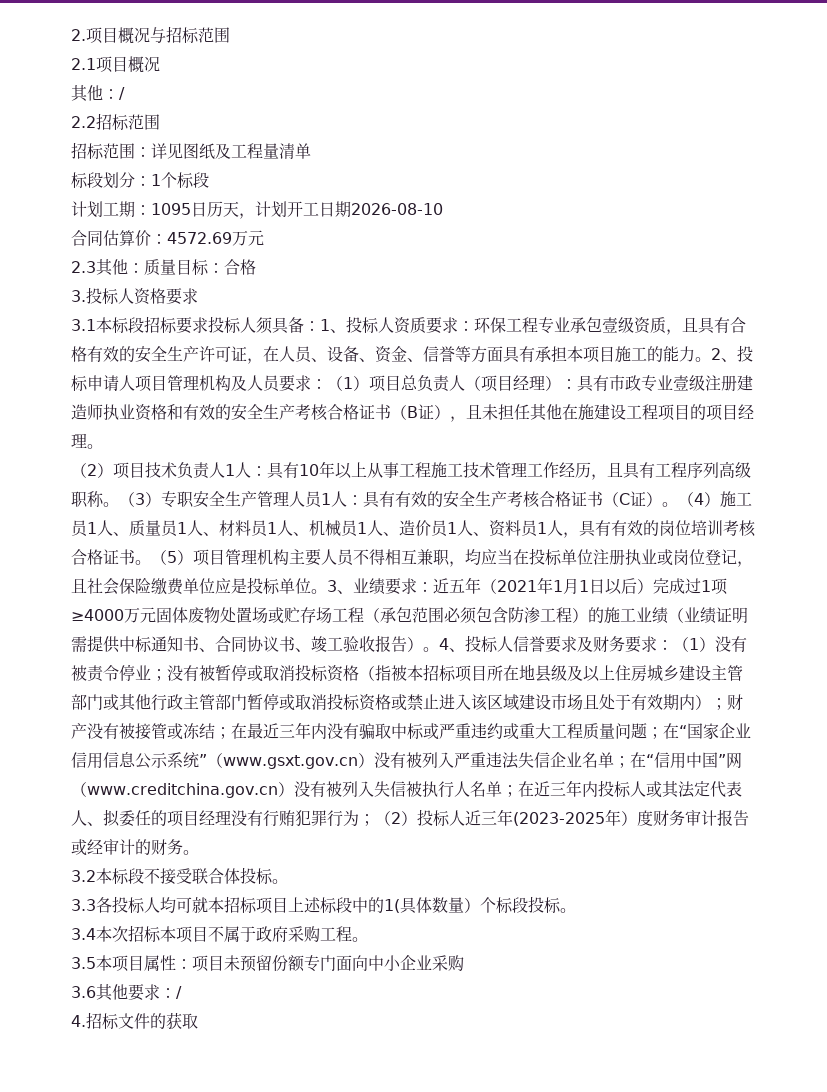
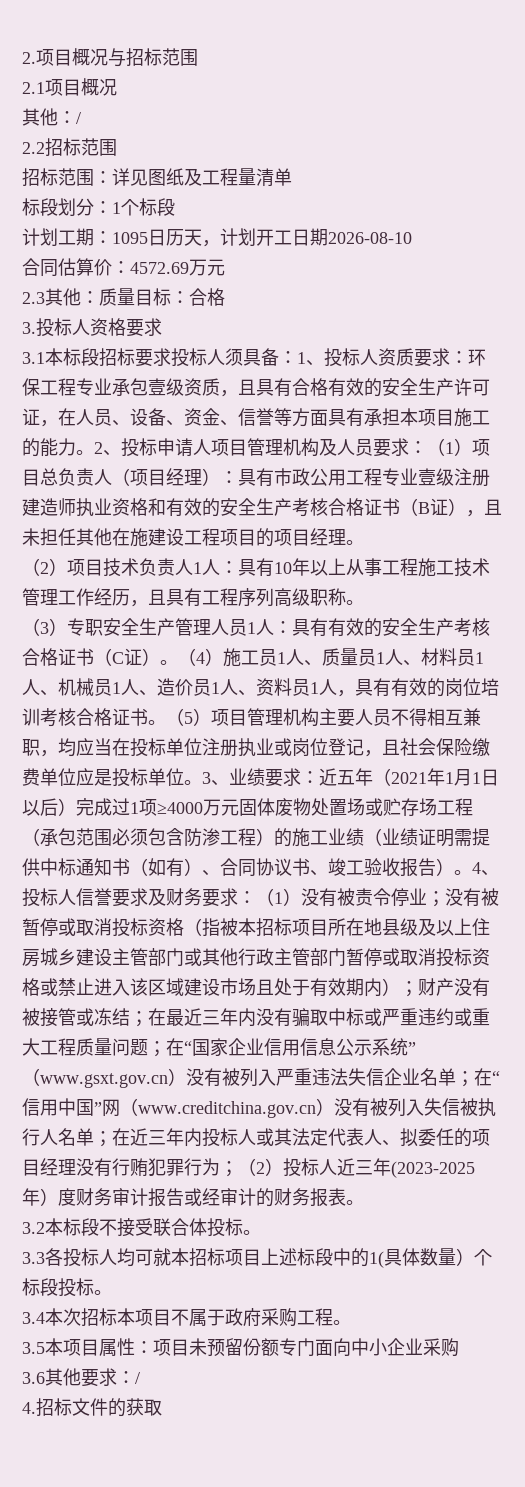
- 2、投标申请人项目管理机构及人员要求：（1）项目总负责人（项目经理）：具有市政专业壹级注册建造师执业资格和有效的安全生产考核合格证书（B证），且未担任其他在施建设工程项目的项目经理。
+ 2、投标申请人项目管理机构及人员要求：（1）项目总负责人（项目经理）：具有市政公用工程专业壹级注册建造师执业资格和有效的安全生产考核合格证书（B证），且未担任其他在施建设工程项目的项目经理。
- （2）项目技术负责人1人：具有10年以上从事工程施工技术管理工作经历，且具有工程序列高级职称。（3）专职安全生产管理人员1人：具有有效的安全生产考核合格证书（C证）。
+ （2）项目技术负责人1人：具有10年以上从事工程施工技术管理工作经历，且具有工程序列高级职称。
+ （3）专职安全生产管理人员1人：具有有效的安全生产考核合格证书（C证）。
- 3、业绩要求：近五年（2021年1月1日以后）完成过1项≥4000万元固体废物处置场或贮存场工程（承包范围必须包含防渗工程）的施工业绩（业绩证明需提供中标通知书、合同协议书、竣工验收报告）。
+ 3、业绩要求：近五年（2021年1月1日以后）完成过1项≥4000万元固体废物处置场或贮存场工程（承包范围必须包含防渗工程）的施工业绩（业绩证明需提供中标通知书（如有）、合同协议书、竣工验收报告）。
- （2）投标人近三年(2023-2025年）度财务审计报告或经审计的财务。
+ （2）投标人近三年(2023-2025年）度财务审计报告或经审计的财务报表。

